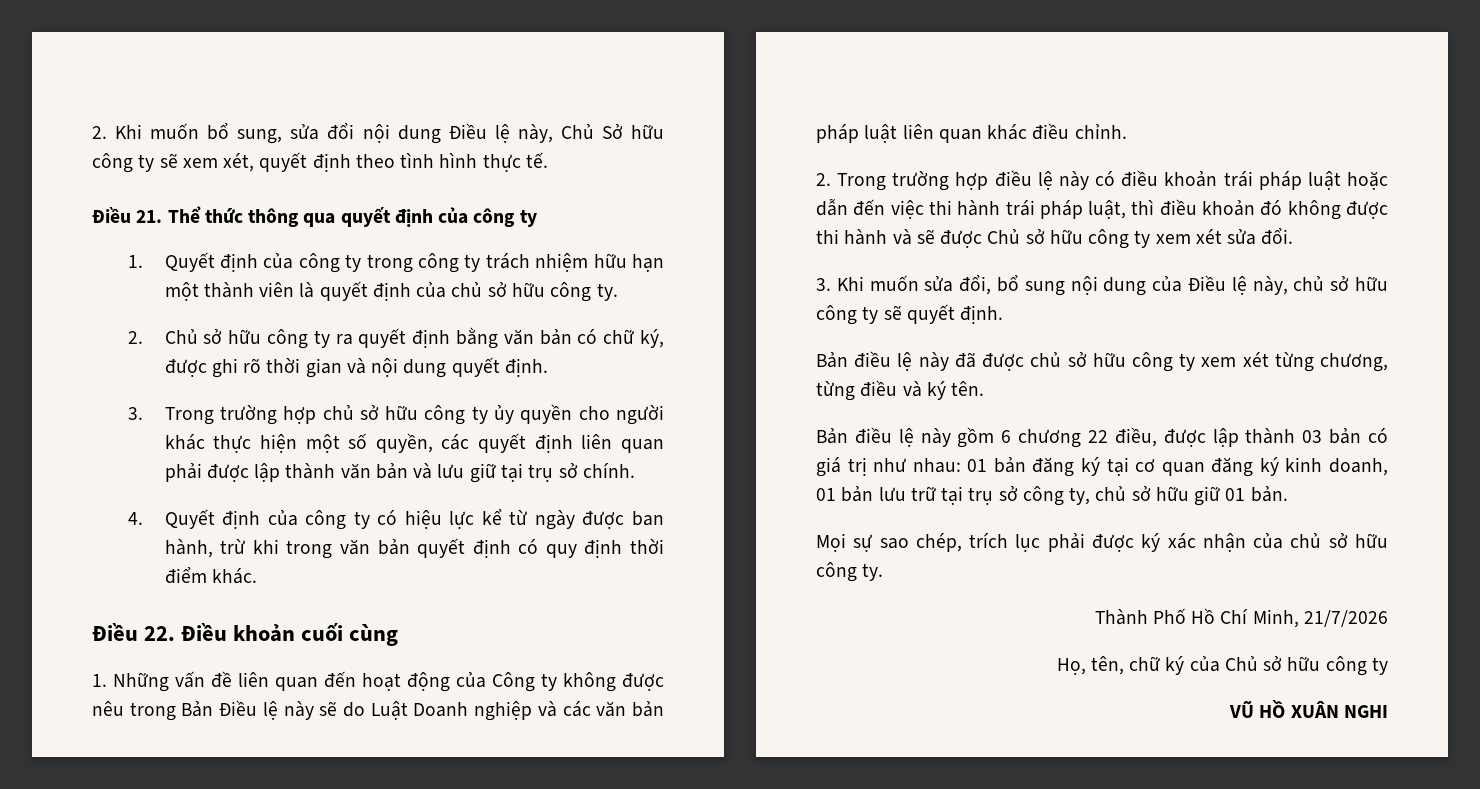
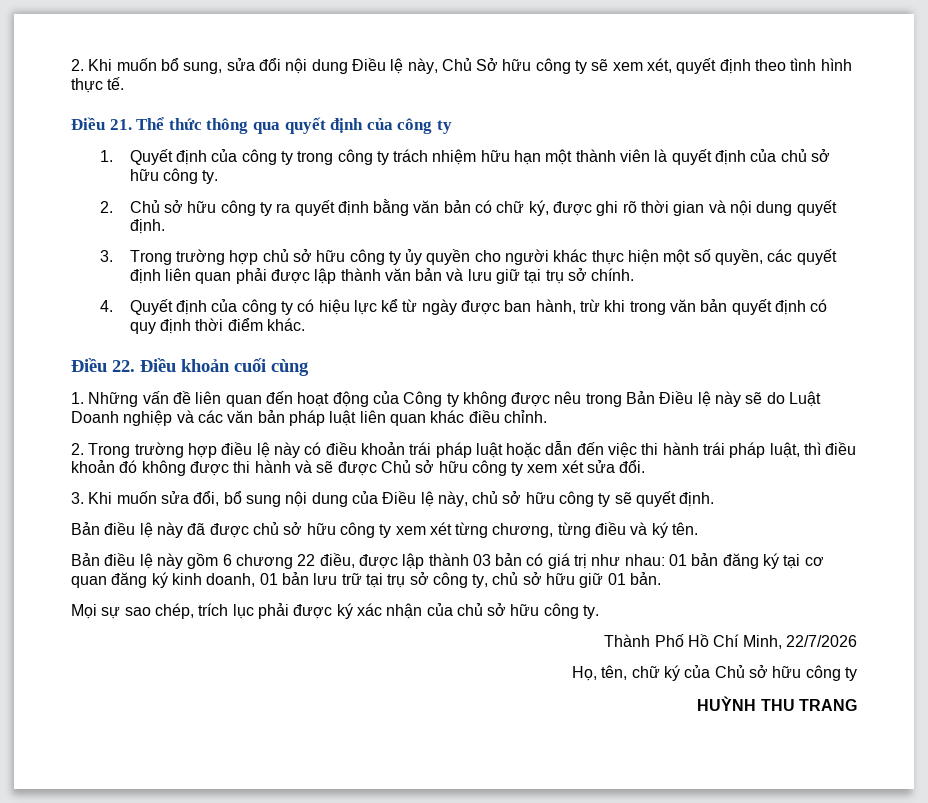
- Thành Phố Hồ Chí Minh, 21/7/2026
+ Thành Phố Hồ Chí Minh, 22/7/2026
- VŨ HỒ XUÂN NGHI
+ HUỲNH THU TRANG

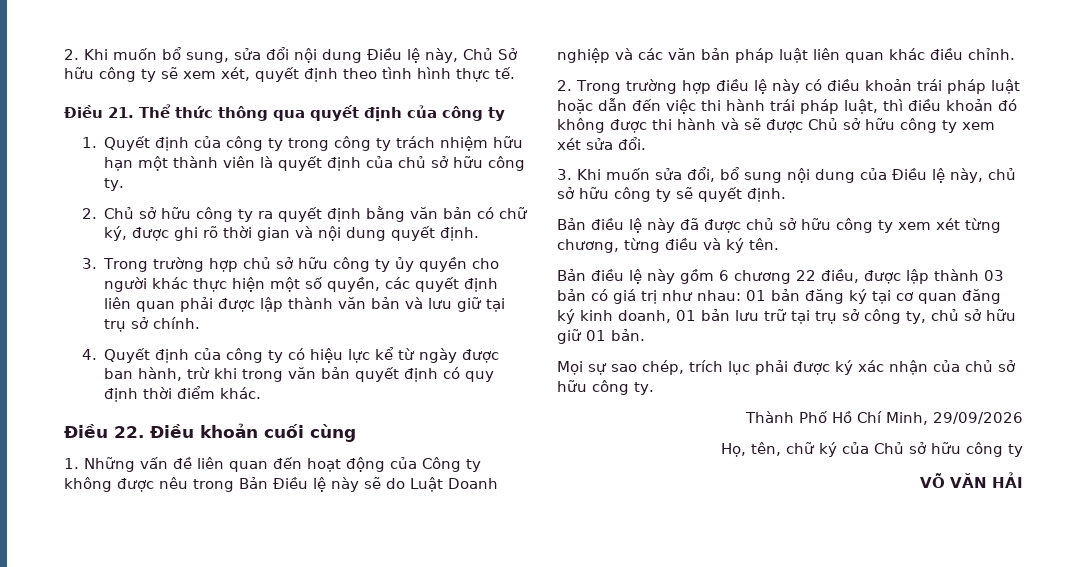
- Thành Phố Hồ Chí Minh, 22/7/2026
+ Thành Phố Hồ Chí Minh, 29/09/2026
- HUỲNH THU TRANG
+ VÕ VĂN HẢI

